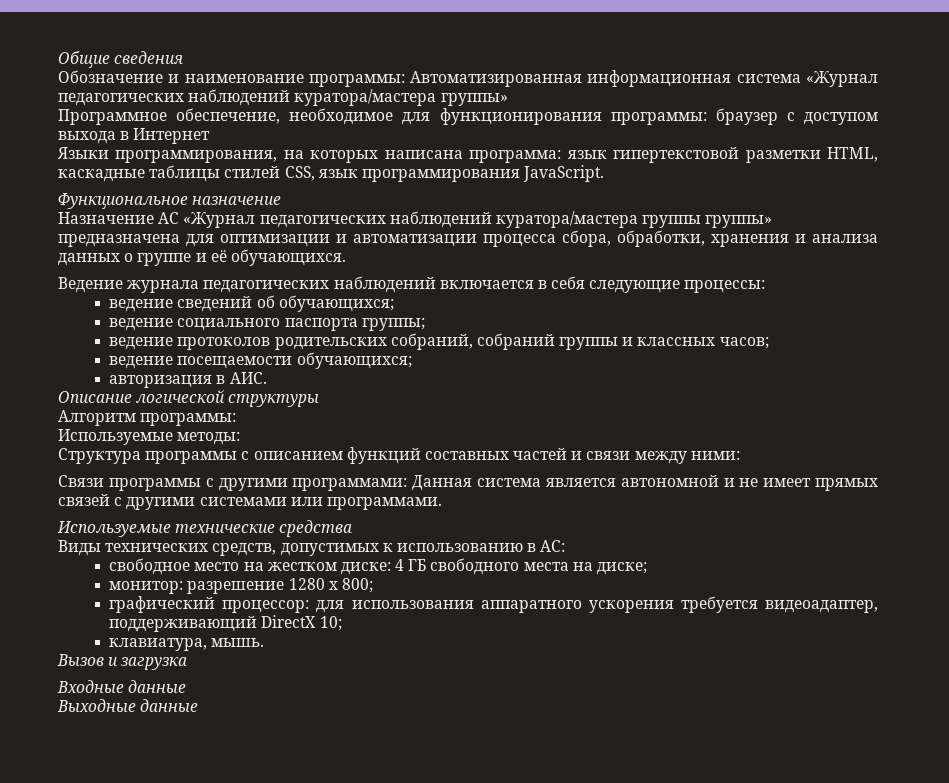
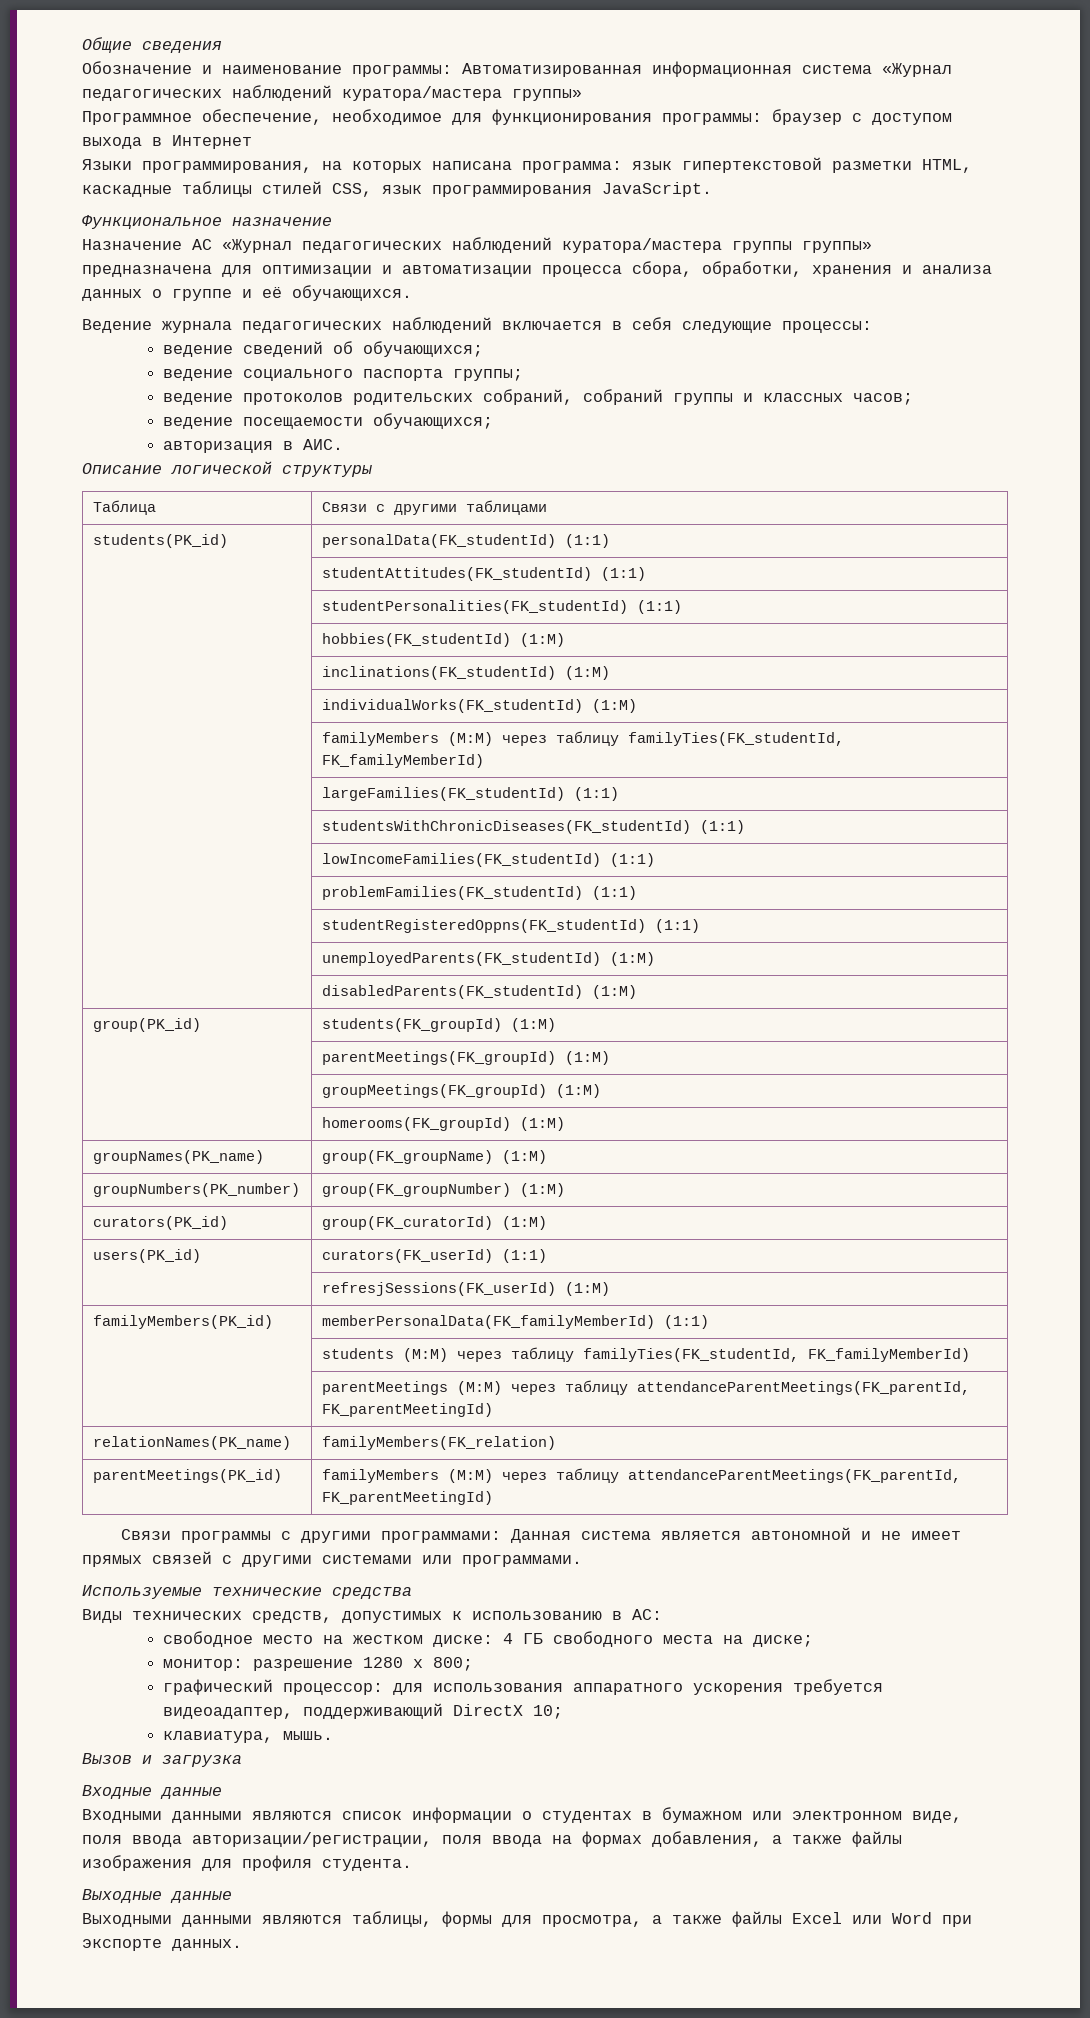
- Алгоритм программы:
- Используемые методы:
- Структура программы с описанием функций составных частей и связи между ними:
+ Таблица | Связи с другими таблицами
+ students(PK_id) | personalData(FK_studentId) (1:1)
+ | studentAttitudes(FK_studentId) (1:1)
+ | studentPersonalities(FK_studentId) (1:1)
+ | hobbies(FK_studentId) (1:M)
+ | inclinations(FK_studentId) (1:M)
+ | individualWorks(FK_studentId) (1:M)
+ | familyMembers (M:M) через таблицу familyTies(FK_studentId, FK_familyMemberId)
+ | largeFamilies(FK_studentId) (1:1)
+ | studentsWithChronicDiseases(FK_studentId) (1:1)
+ | lowIncomeFamilies(FK_studentId) (1:1)
+ | problemFamilies(FK_studentId) (1:1)
+ | studentRegisteredOppns(FK_studentId) (1:1)
+ | unemployedParents(FK_studentId) (1:M)
+ | disabledParents(FK_studentId) (1:M)
+ group(PK_id) | students(FK_groupId) (1:M)
+ | parentMeetings(FK_groupId) (1:M)
+ | groupMeetings(FK_groupId) (1:M)
+ | homerooms(FK_groupId) (1:M)
+ groupNames(PK_name) | group(FK_groupName) (1:M)
+ groupNumbers(PK_number) | group(FK_groupNumber) (1:M)
+ curators(PK_id) | group(FK_curatorId) (1:M)
+ users(PK_id) | curators(FK_userId) (1:1)
+ | refresjSessions(FK_userId) (1:M)
+ familyMembers(PK_id) | memberPersonalData(FK_familyMemberId) (1:1)
+ | students (M:M) через таблицу familyTies(FK_studentId, FK_familyMemberId)
+ | parentMeetings (M:M) через таблицу attendanceParentMeetings(FK_parentId, FK_parentMeetingId)
+ relationNames(PK_name) | familyMembers(FK_relation)
+ parentMeetings(PK_id) | familyMembers (M:M) через таблицу attendanceParentMeetings(FK_parentId, FK_parentMeetingId)
+ Входными данными являются список информации о студентах в бумажном или электронном виде, поля ввода авторизации/регистрации, поля ввода на формах добавления, а также файлы изображения для профиля студента.
  Выходные данные
+ Выходными данными являются таблицы, формы для просмотра, а также файлы Excel или Word при экспорте данных.

